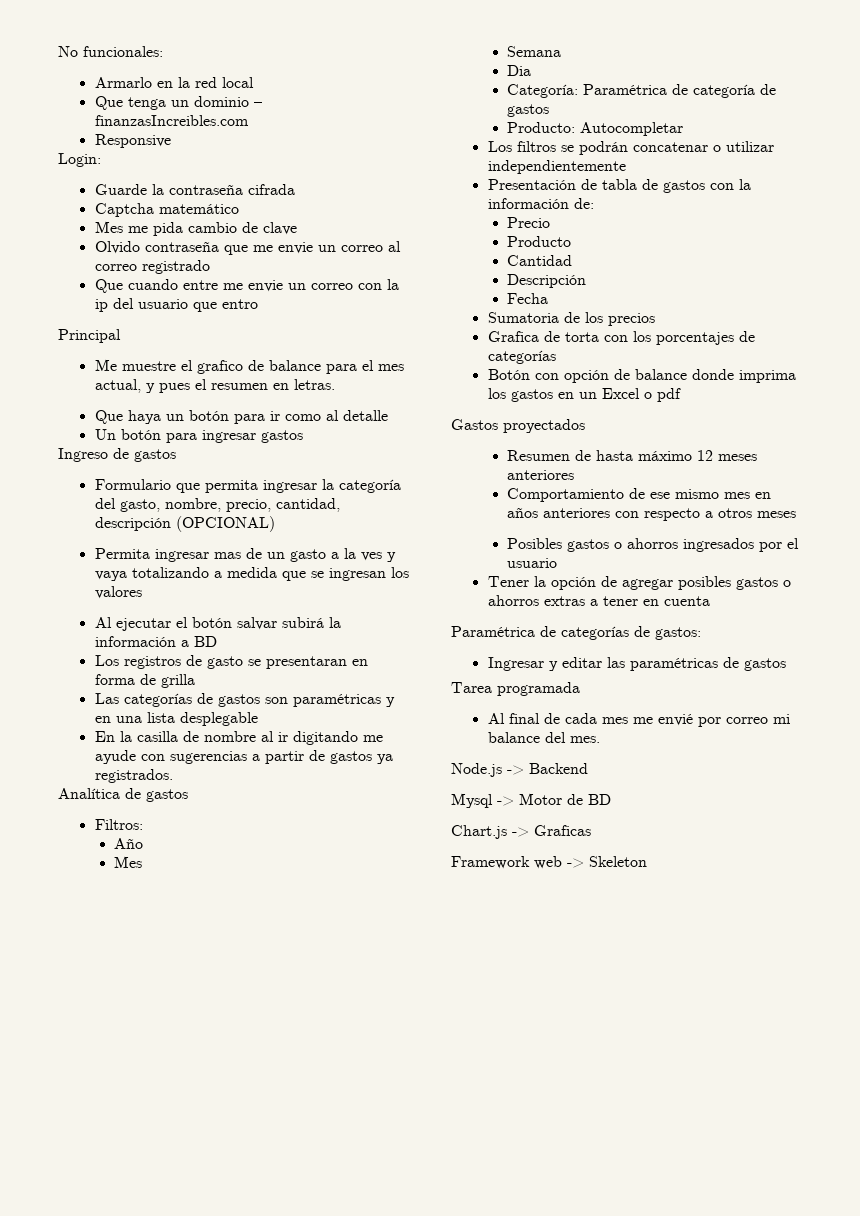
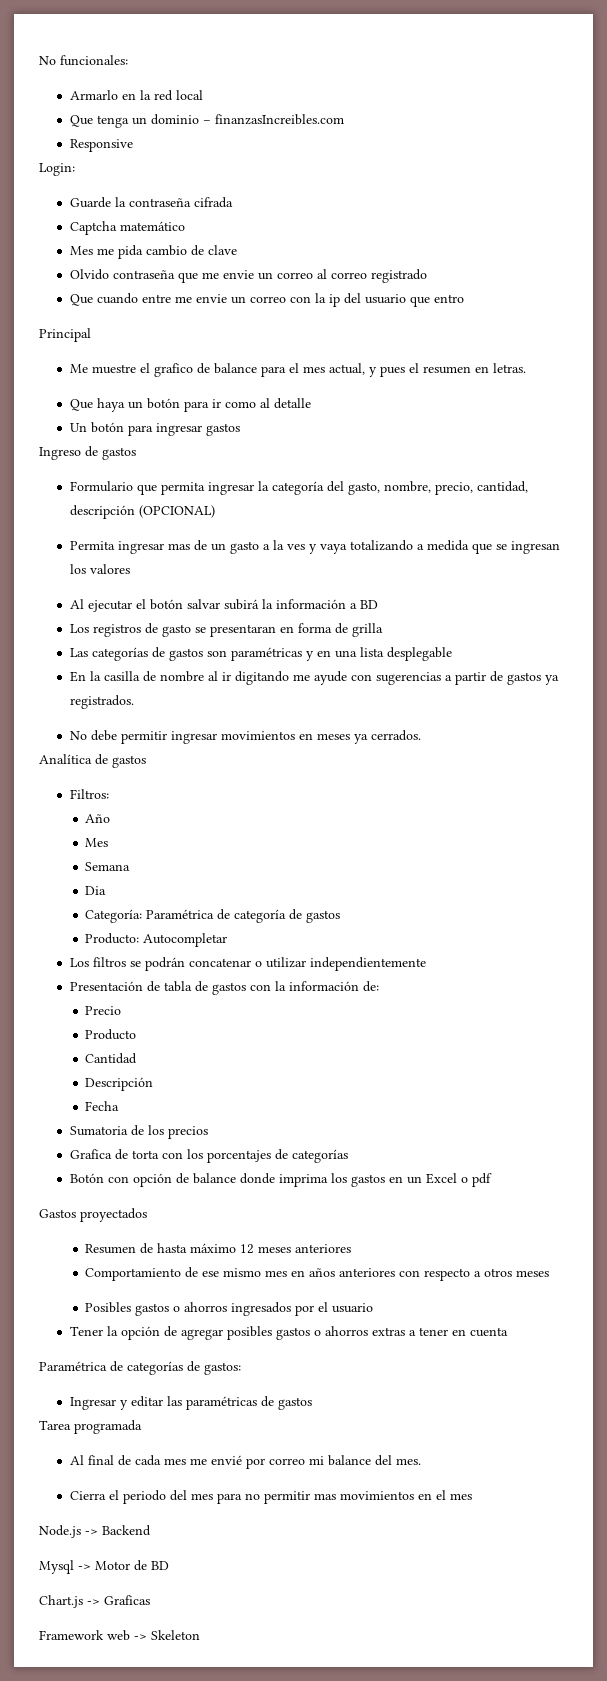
+ No debe permitir ingresar movimientos en meses ya cerrados.
+ Cierra el periodo del mes para no permitir mas movimientos en el mes

